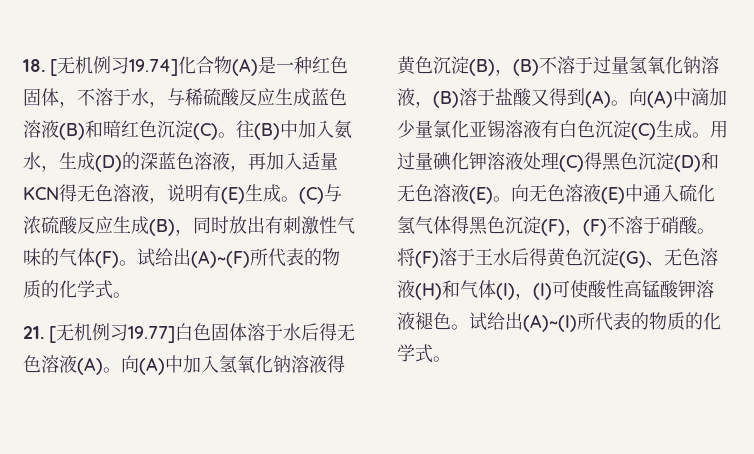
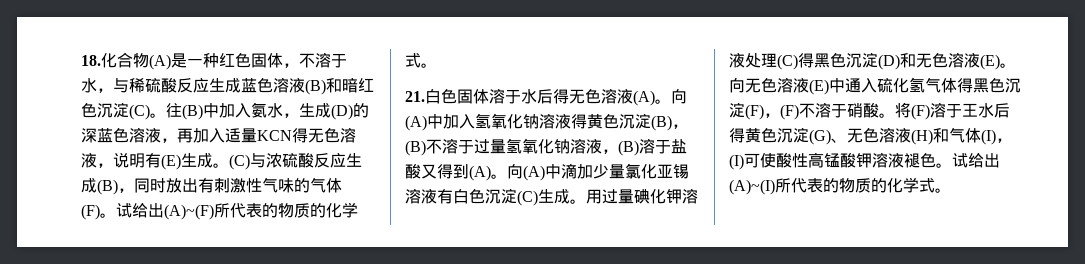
- 18. [无机例习19.74]化合物(A)是一种红色固体，不溶于水，与稀硫酸反应生成蓝色溶液(B)和暗红色沉淀(C)。
+ 18.化合物(A)是一种红色固体，不溶于水，与稀硫酸反应生成蓝色溶液(B)和暗红色沉淀(C)。
- 21. [无机例习19.77]白色固体溶于水后得无色溶液(A)。
+ 21.白色固体溶于水后得无色溶液(A)。

